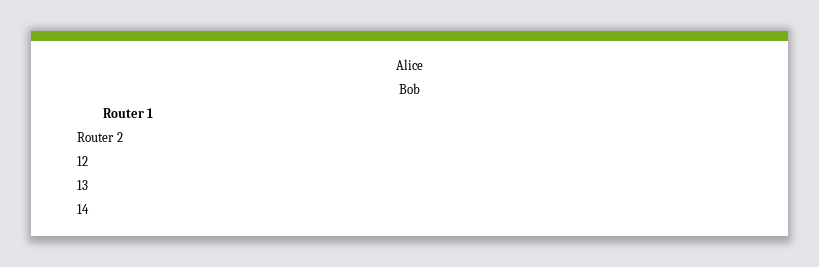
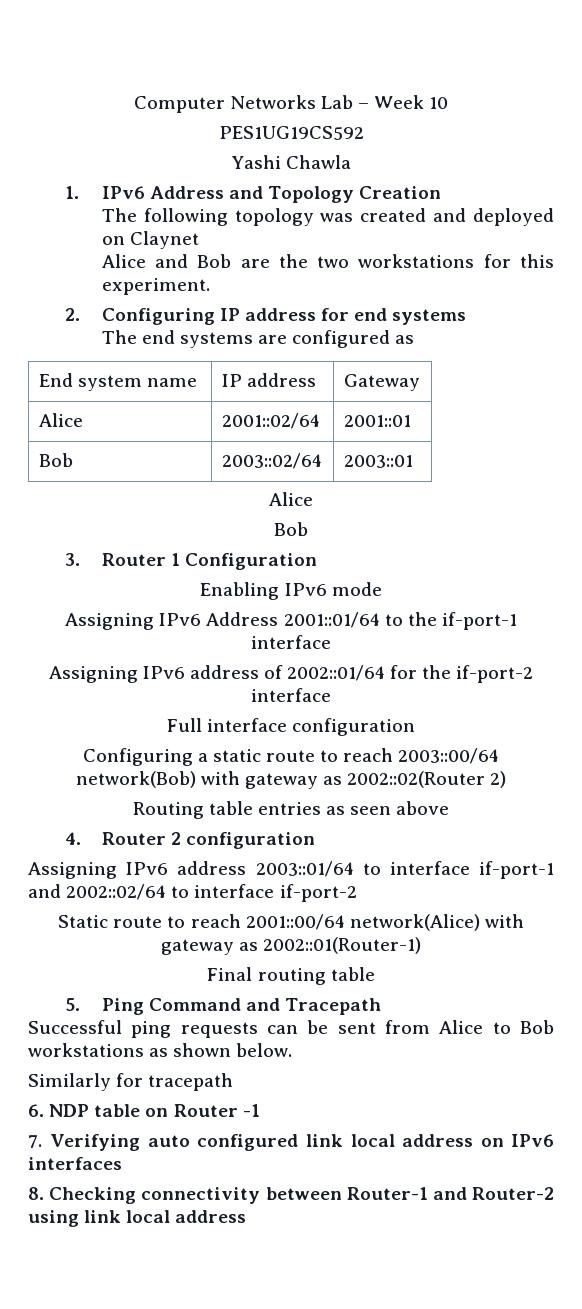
+ Computer Networks Lab – Week 10
+ PES1UG19CS592
+ Yashi Chawla
+ 1. IPv6 Address and Topology Creation
+ The following topology was created and deployed on Claynet
+ Alice and Bob are the two workstations for this experiment.
+ 2. Configuring IP address for end systems
+ The end systems are configured as
+ End system name | IP address | Gateway
+ Alice | 2001::02/64 | 2001::01
+ Bob | 2003::02/64 | 2003::01
- Router 1
- Router 2
- 12
- 13
- 14
+ 3. Router 1 Configuration
+ Enabling IPv6 mode
+ Assigning IPv6 Address 2001::01/64 to the if-port-1 interface
+ Assigning IPv6 address of 2002::01/64 for the if-port-2 interface
+ Full interface configuration
+ Configuring a static route to reach 2003::00/64 network(Bob) with gateway as 2002::02(Router 2)
+ Routing table entries as seen above
+ 4. Router 2 configuration
+ Assigning IPv6 address 2003::01/64 to interface if-port-1 and 2002::02/64 to interface if-port-2
+ Static route to reach 2001::00/64 network(Alice) with gateway as 2002::01(Router-1)
+ Final routing table
+ 5. Ping Command and Tracepath
+ Successful ping requests can be sent from Alice to Bob workstations as shown below.
+ Similarly for tracepath
+ 6. NDP table on Router -1
+ 7. Verifying auto configured link local address on IPv6 interfaces
+ 8. Checking connectivity between Router-1 and Router-2 using link local address

